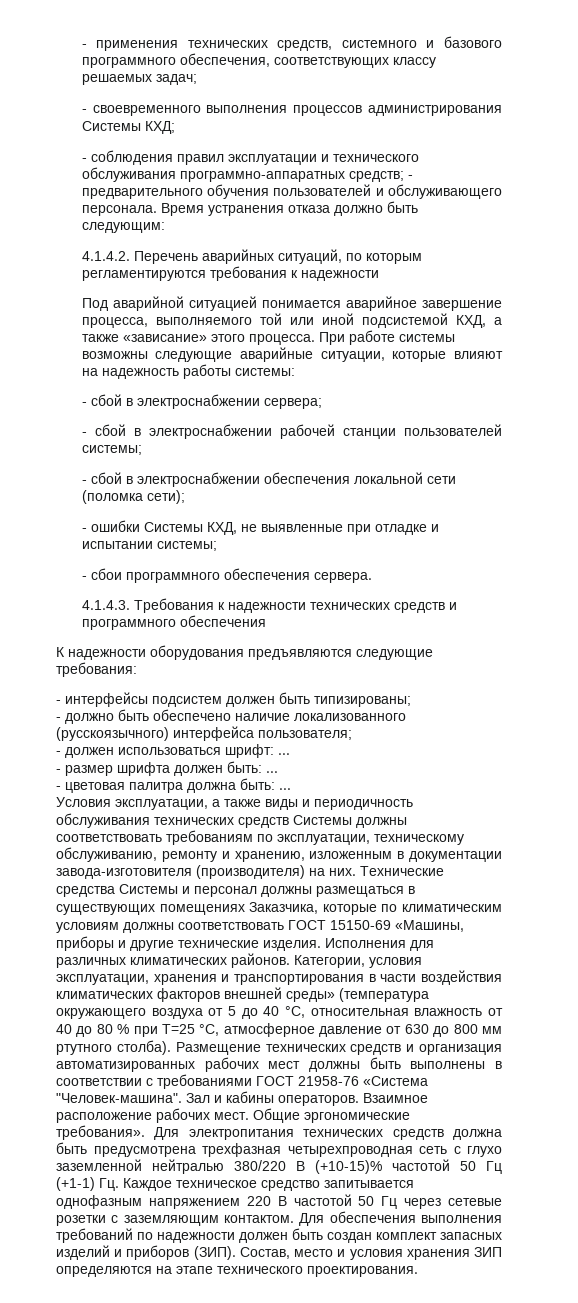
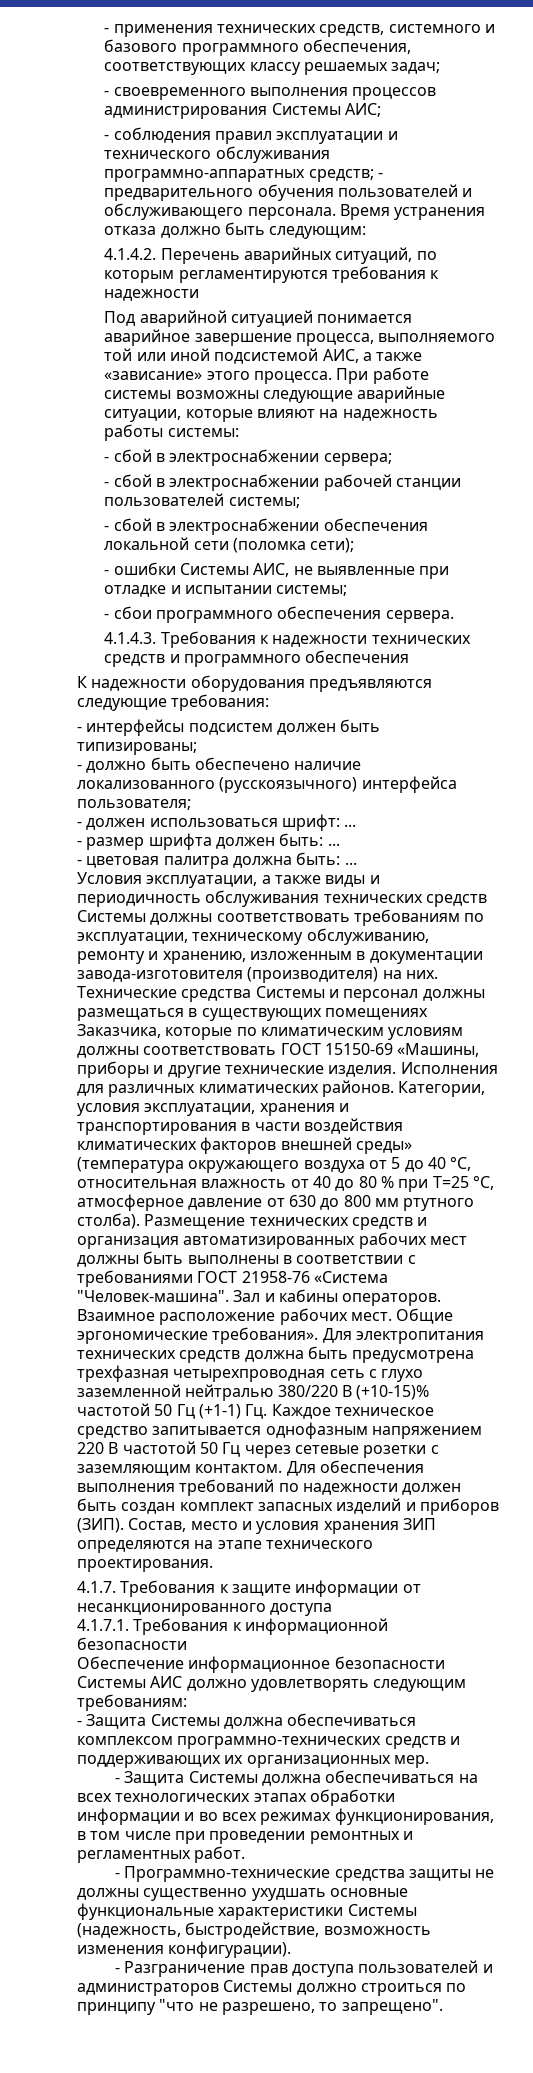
- - своевременного выполнения процессов администрирования Системы КХД;
+ - своевременного выполнения процессов администрирования Системы АИС;
- Под аварийной ситуацией понимается аварийное завершение процесса, выполняемого той или иной подсистемой КХД, а также «зависание» этого процесса.
+ Под аварийной ситуацией понимается аварийное завершение процесса, выполняемого той или иной подсистемой АИС, а также «зависание» этого процесса.
- - ошибки Системы КХД, не выявленные при отладке и испытании системы;
+ - ошибки Системы АИС, не выявленные при отладке и испытании системы;
+ 4.1.7. Требования к защите информации от несанкционированного доступа
+ 4.1.7.1. Требования к информационной безопасности
+ Обеспечение информационное безопасности Системы АИС должно удовлетворять следующим требованиям:
+ - Защита Системы должна обеспечиваться комплексом программно-технических средств и поддерживающих их организационных мер.
+ - Защита Системы должна обеспечиваться на всех технологических этапах обработки информации и во всех режимах функционирования, в том числе при проведении ремонтных и регламентных работ.
+ - Программно-технические средства защиты не должны существенно ухудшать основные функциональные характеристики Системы (надежность, быстродействие, возможность изменения конфигурации).
+ - Разграничение прав доступа пользователей и администраторов Системы должно строиться по принципу "что не разрешено, то запрещено".

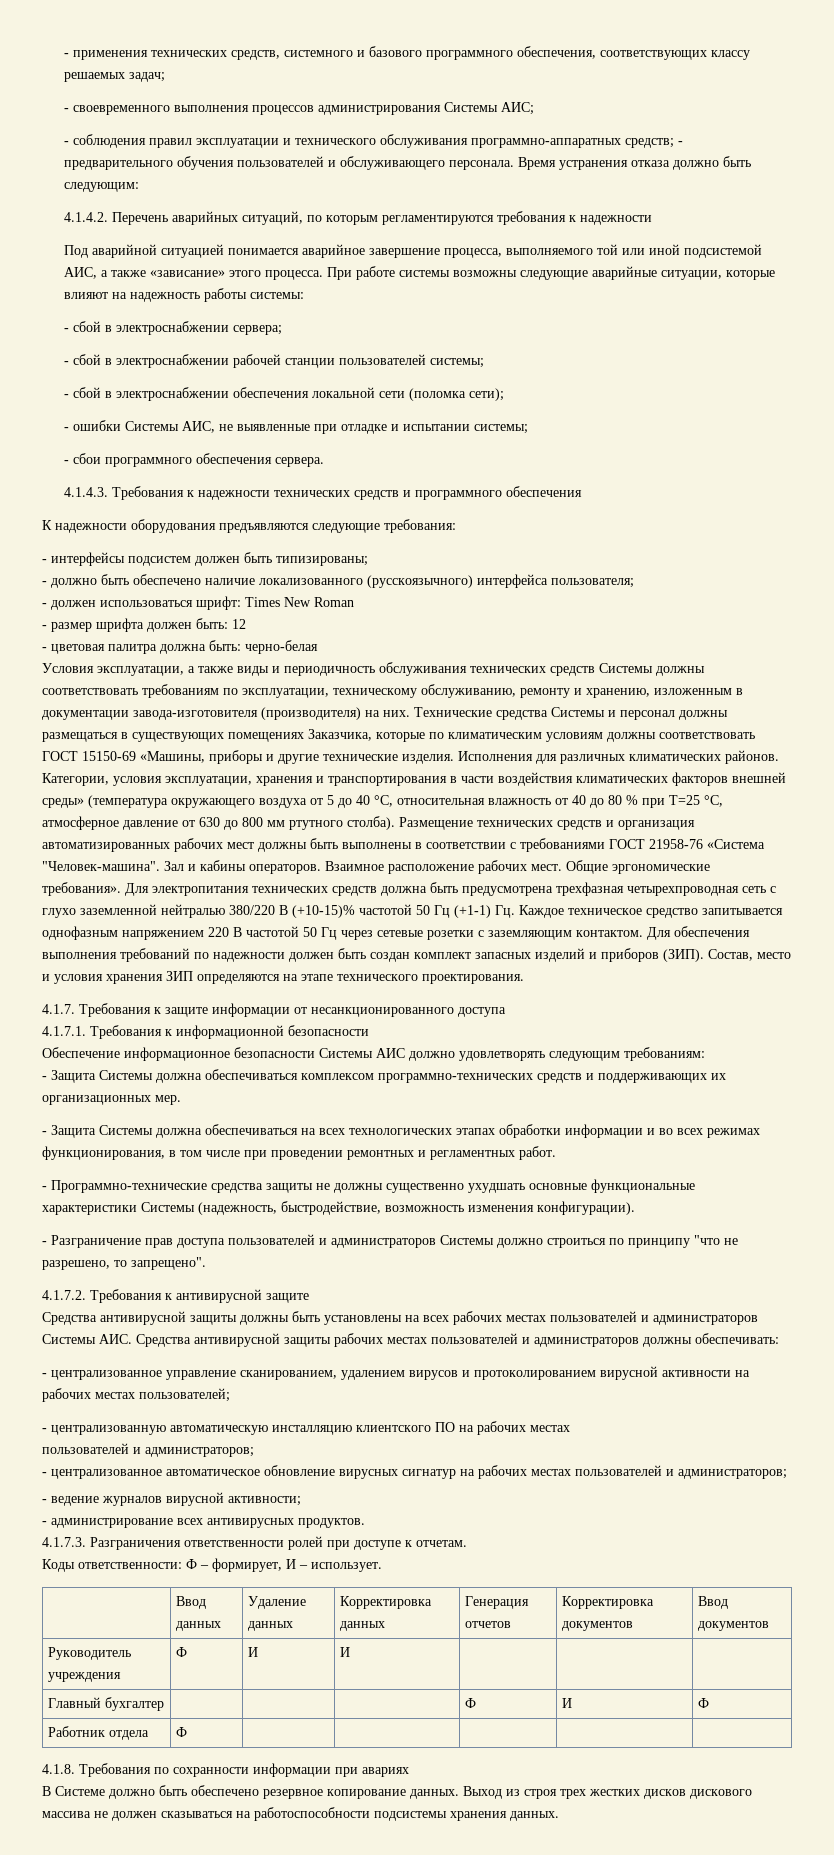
- - должен использоваться шрифт: ...
+ - должен использоваться шрифт: Times New Roman
- - размер шрифта должен быть: ...
+ - размер шрифта должен быть: 12
- - цветовая палитра должна быть: ...
+ - цветовая палитра должна быть: черно-белая
+ 4.1.7.2. Требования к антивирусной защите
+ Средства антивирусной защиты должны быть установлены на всех рабочих местах пользователей и администраторов Системы АИС. Средства антивирусной защиты рабочих местах пользователей и администраторов должны обеспечивать:
+ - централизованное управление сканированием, удалением вирусов и протоколированием вирусной активности на рабочих местах пользователей;
+ - централизованную автоматическую инсталляцию клиентского ПО на рабочих местах
+ пользователей и администраторов;
+ - централизованное автоматическое обновление вирусных сигнатур на рабочих местах пользователей и администраторов;
+ - ведение журналов вирусной активности;
+ - администрирование всех антивирусных продуктов.
+ 4.1.7.3. Разграничения ответственности ролей при доступе к отчетам.
+ Коды ответственности: Ф – формирует, И – использует.
+ | Ввод данных | Удаление данных | Корректировка данных | Генерация отчетов | Корректировка документов | Ввод документов
+ Руководитель учреждения | Ф | И | И | | |
+ Главный бухгалтер | | | | Ф | И | Ф
+ Работник отдела | Ф | | | | |
+ 4.1.8. Требования по сохранности информации при авариях
+ В Системе должно быть обеспечено резервное копирование данных. Выход из строя трех жестких дисков дискового массива не должен сказываться на работоспособности подсистемы хранения данных.

